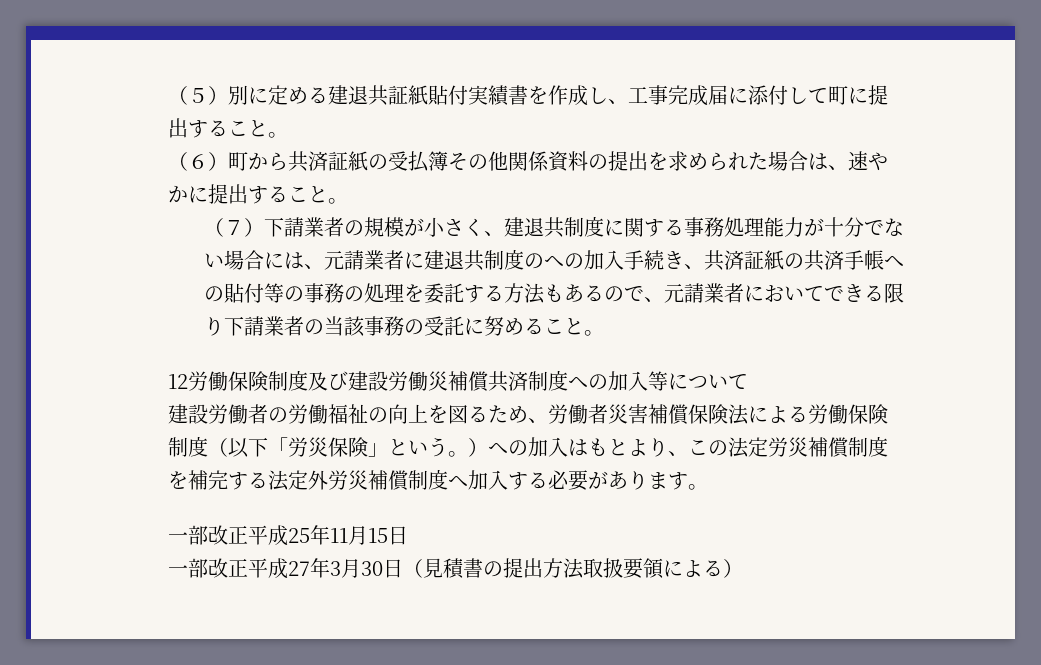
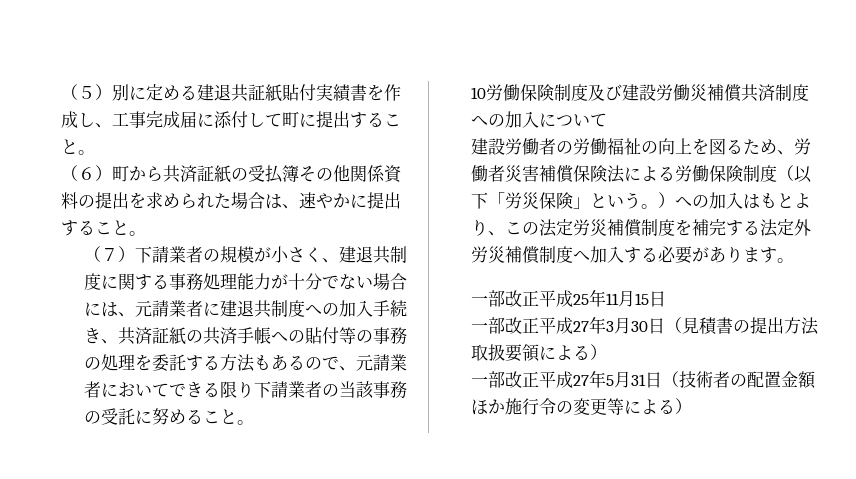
- （７）下請業者の規模が小さく、建退共制度に関する事務処理能力が十分でない場合には、元請業者に建退共制度のへの加入手続き、共済証紙の共済手帳への貼付等の事務の処理を委託する方法もあるので、元請業者においてできる限り下請業者の当該事務の受託に努めること。
+ （７）下請業者の規模が小さく、建退共制度に関する事務処理能力が十分でない場合には、元請業者に建退共制度への加入手続き、共済証紙の共済手帳への貼付等の事務の処理を委託する方法もあるので、元請業者においてできる限り下請業者の当該事務の受託に努めること。
- 12労働保険制度及び建設労働災補償共済制度への加入等について
+ 10労働保険制度及び建設労働災補償共済制度への加入について
+ 一部改正平成27年5月31日（技術者の配置金額ほか施行令の変更等による）

